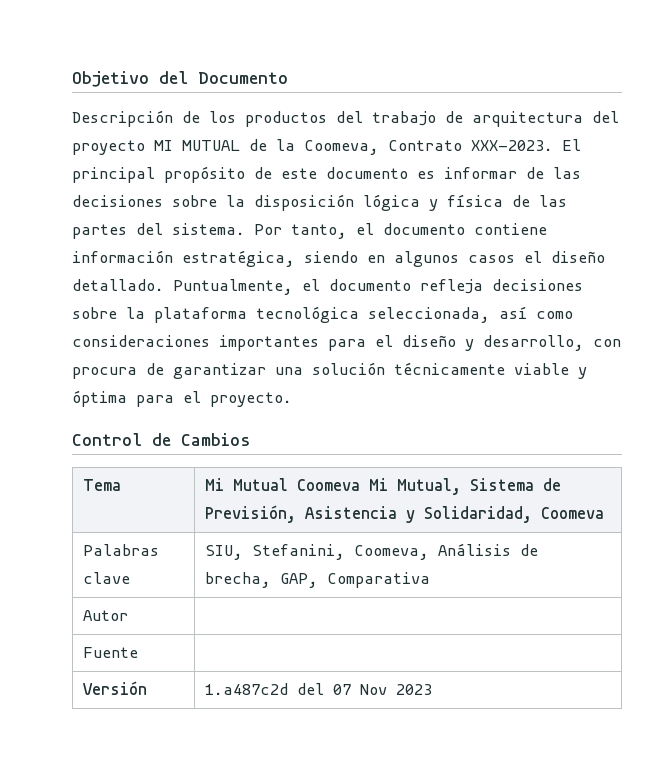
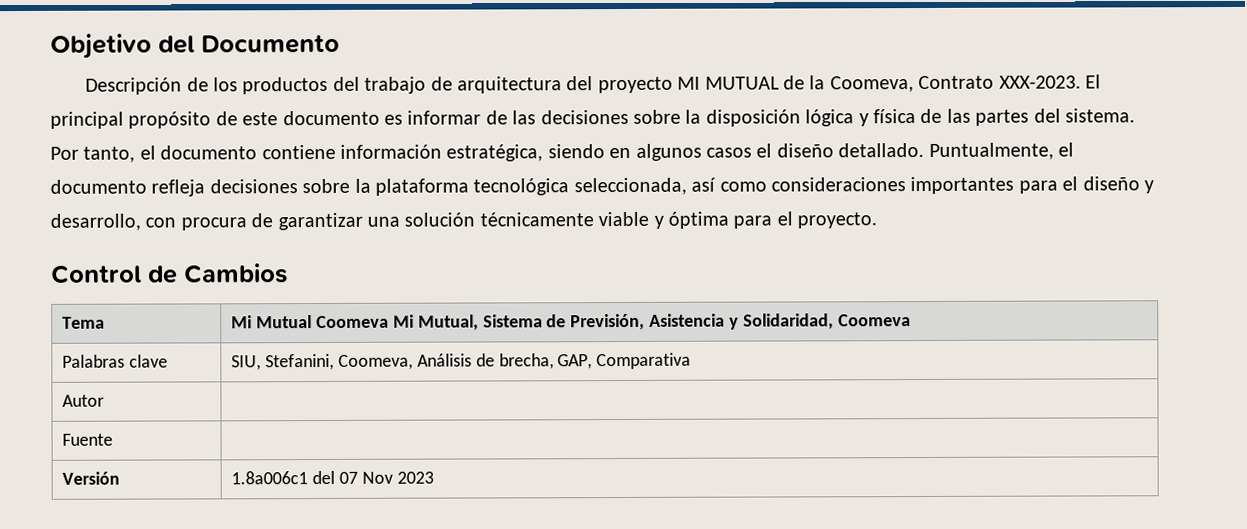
- Versión | 1.a487c2d del 07 Nov 2023
+ Versión | 1.8a006c1 del 07 Nov 2023

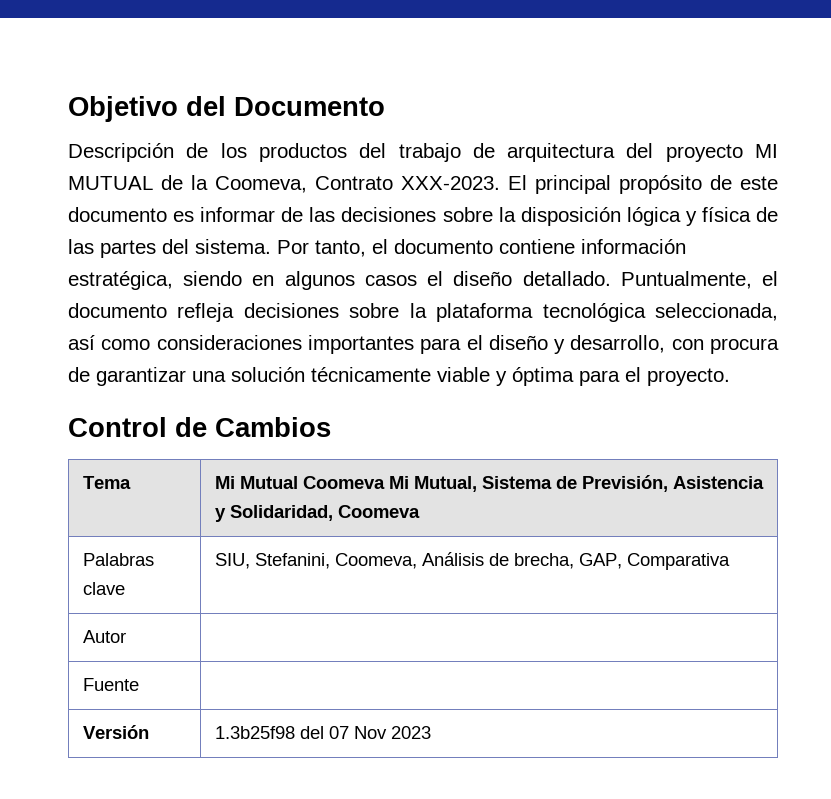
- Versión | 1.8a006c1 del 07 Nov 2023
+ Versión | 1.3b25f98 del 07 Nov 2023

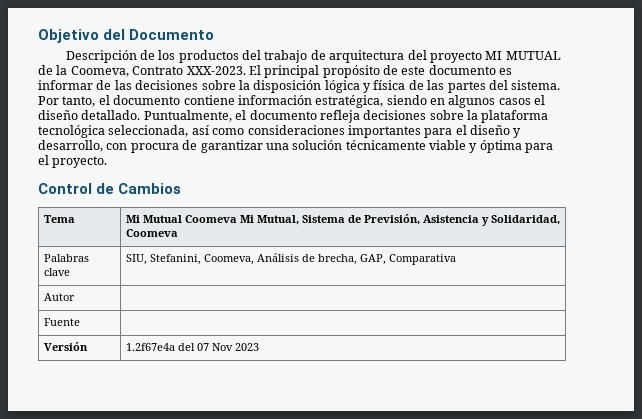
- Versión | 1.3b25f98 del 07 Nov 2023
+ Versión | 1.2f67e4a del 07 Nov 2023

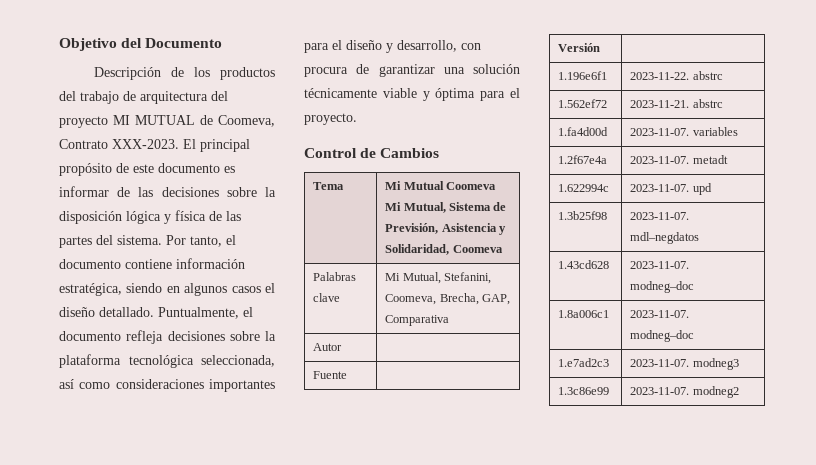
- Descripción de los productos del trabajo de arquitectura del proyecto MI MUTUAL de la Coomeva, Contrato XXX-2023.
+ Descripción de los productos del trabajo de arquitectura del proyecto MI MUTUAL de Coomeva, Contrato XXX-2023.
- Palabras clave | SIU, Stefanini, Coomeva, Análisis de brecha, GAP, Comparativa
+ Palabras clave | Mi Mutual, Stefanini, Coomeva, Brecha, GAP, Comparativa
- Versión | 1.2f67e4a del 07 Nov 2023
+ Versión |
+ 1.196e6f1 | 2023-11-22. abstrc
+ 1.562ef72 | 2023-11-21. abstrc
+ 1.fa4d00d | 2023-11-07. variables
+ 1.2f67e4a | 2023-11-07. metadt
+ 1.622994c | 2023-11-07. upd
+ 1.3b25f98 | 2023-11-07. mdl–negdatos
+ 1.43cd628 | 2023-11-07. modneg–doc
+ 1.8a006c1 | 2023-11-07. modneg–doc
+ 1.e7ad2c3 | 2023-11-07. modneg3
+ 1.3c86e99 | 2023-11-07. modneg2

